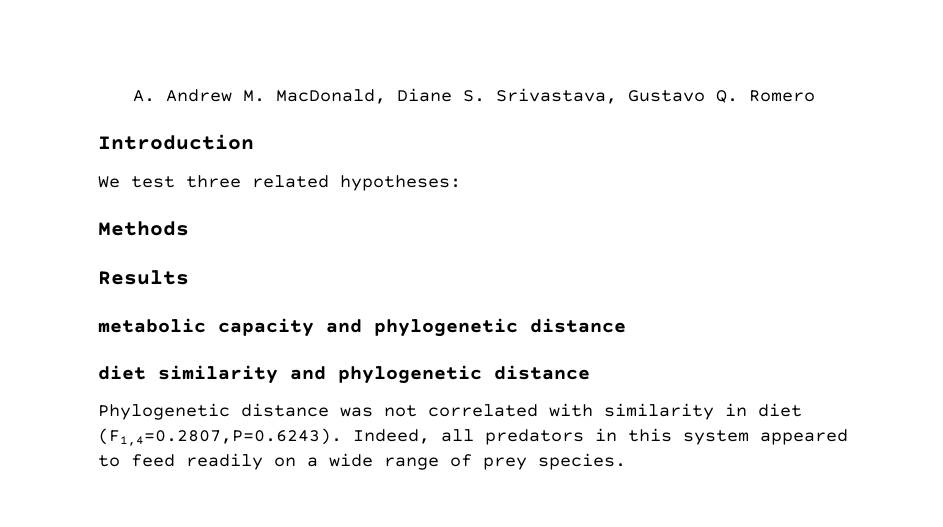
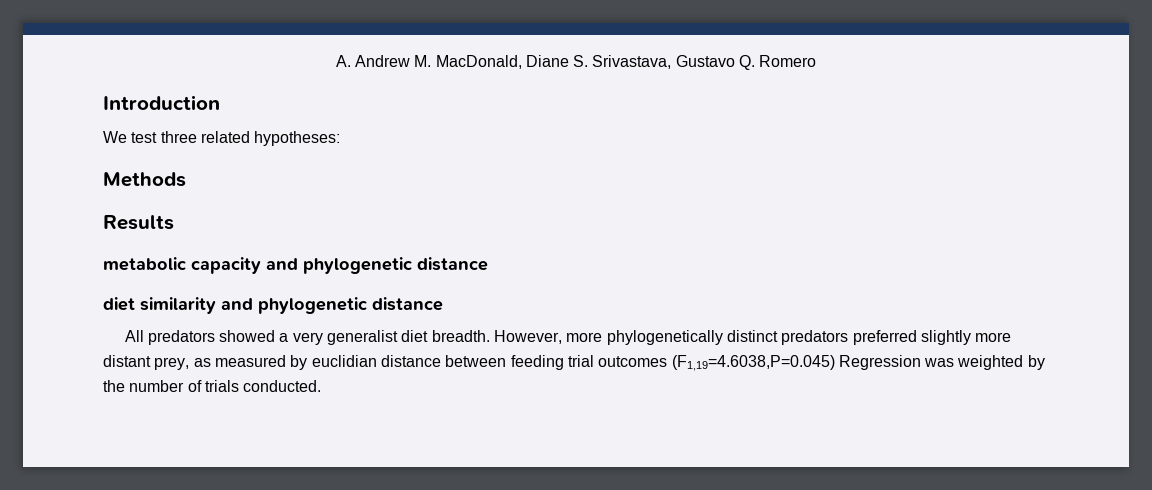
- Phylogenetic distance was not correlated with similarity in diet (F1,4=0.2807,P=0.6243). Indeed, all predators in this system appeared to feed readily on a wide range of prey species.
+ All predators showed a very generalist diet breadth. However, more phylogenetically distinct predators preferred slightly more distant prey, as measured by euclidian distance between feeding trial outcomes (F1,19=4.6038,P=0.045) Regression was weighted by the number of trials conducted.

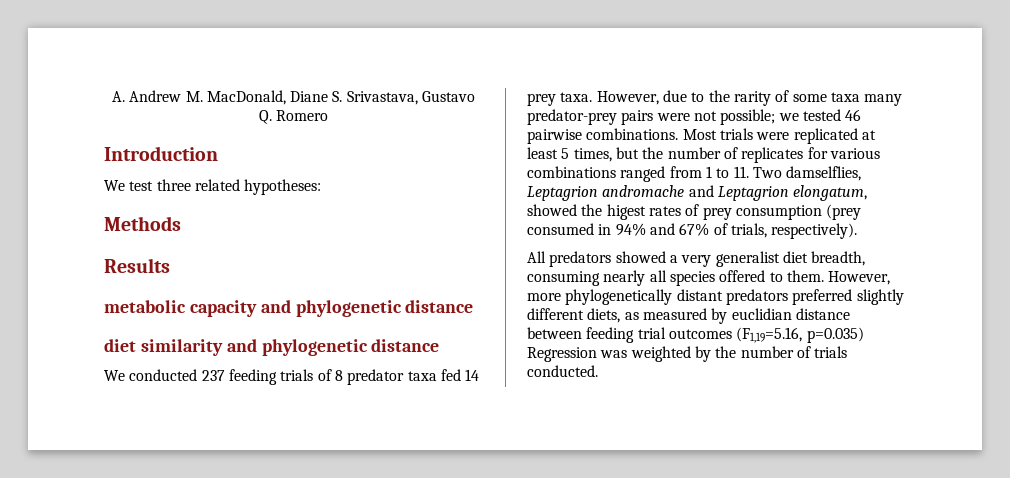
+ We conducted 237 feeding trials of 8 predator taxa fed 14 prey taxa. However, due to the rarity of some taxa many predator-prey pairs were not possible; we tested 46 pairwise combinations. Most trials were replicated at least 5 times, but the number of replicates for various combinations ranged from 1 to 11. Two damselflies, Leptagrion andromache and Leptagrion elongatum, showed the higest rates of prey consumption (prey consumed in 94% and 67% of trials, respectively).
- All predators showed a very generalist diet breadth.
+ All predators showed a very generalist diet breadth, consuming nearly all species offered to them.
- However, more phylogenetically distinct predators preferred slightly more distant prey, as measured by euclidian distance between feeding trial outcomes (F1,19=4.6038,P=0.045) Regression was weighted by the number of trials conducted.
+ However, more phylogenetically distant predators preferred slightly different diets, as measured by euclidian distance between feeding trial outcomes (F1,19=5.16, p=0.035) Regression was weighted by the number of trials conducted.

